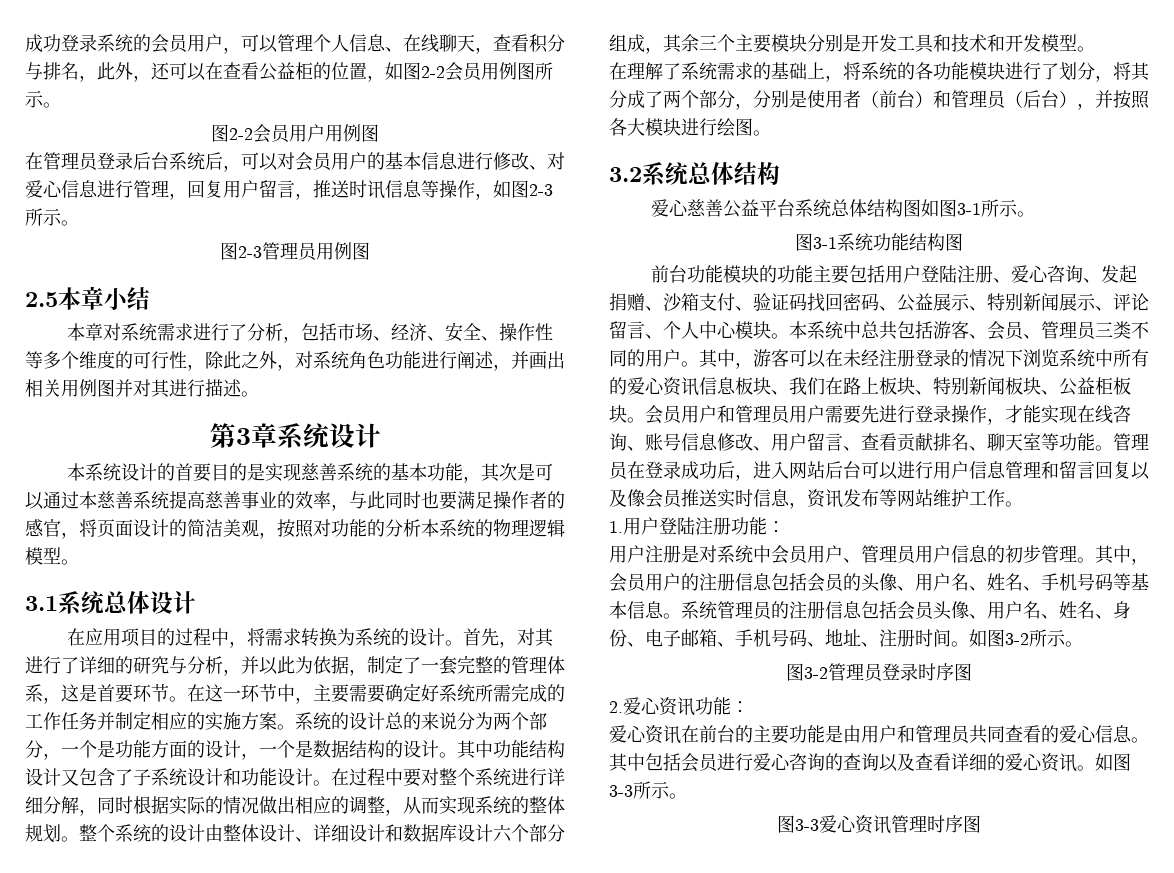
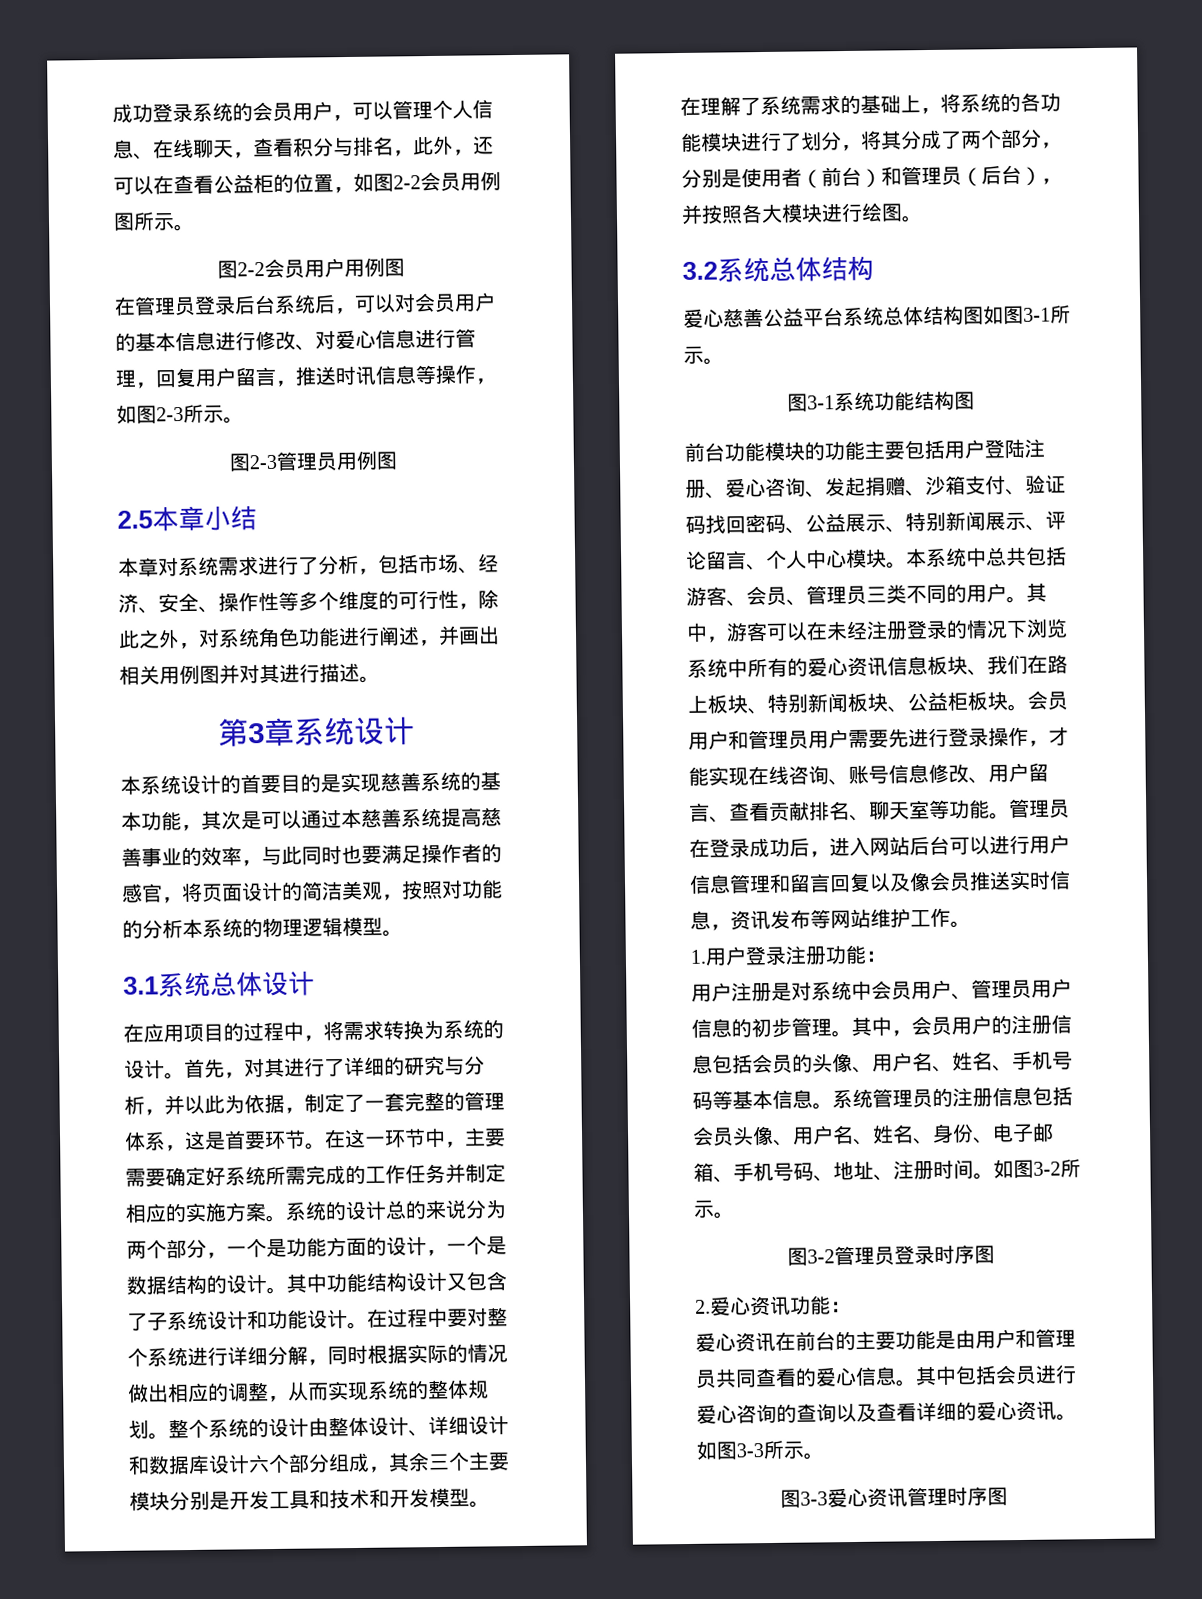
- 1.用户登陆注册功能：
+ 1.用户登录注册功能：

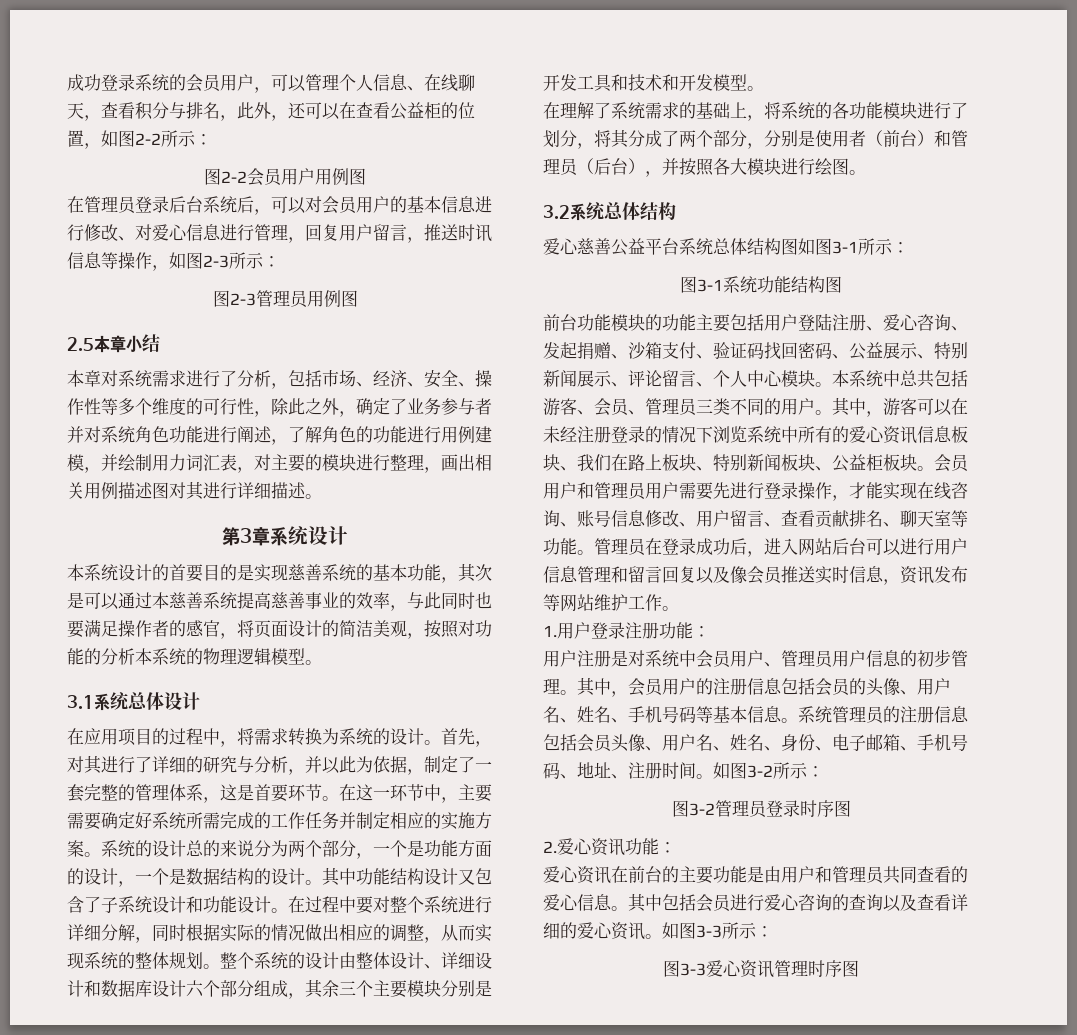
- 成功登录系统的会员用户，可以管理个人信息、在线聊天，查看积分与排名，此外，还可以在查看公益柜的位置，如图2-2会员用例图所示。
+ 成功登录系统的会员用户，可以管理个人信息、在线聊天，查看积分与排名，此外，还可以在查看公益柜的位置，如图2-2所示：
- 在管理员登录后台系统后，可以对会员用户的基本信息进行修改、对爱心信息进行管理，回复用户留言，推送时讯信息等操作，如图2-3所示。
+ 在管理员登录后台系统后，可以对会员用户的基本信息进行修改、对爱心信息进行管理，回复用户留言，推送时讯信息等操作，如图2-3所示：
- 本章对系统需求进行了分析，包括市场、经济、安全、操作性等多个维度的可行性，除此之外，对系统角色功能进行阐述，并画出相关用例图并对其进行描述。
+ 本章对系统需求进行了分析，包括市场、经济、安全、操作性等多个维度的可行性，除此之外，确定了业务参与者并对系统角色功能进行阐述，了解角色的功能进行用例建模，并绘制用力词汇表，对主要的模块进行整理，画出相关用例描述图对其进行详细描述。
- 爱心慈善公益平台系统总体结构图如图3-1所示。
+ 爱心慈善公益平台系统总体结构图如图3-1所示：
- 如图3-2所示。
+ 如图3-2所示：
- 如图3-3所示。
+ 如图3-3所示：

